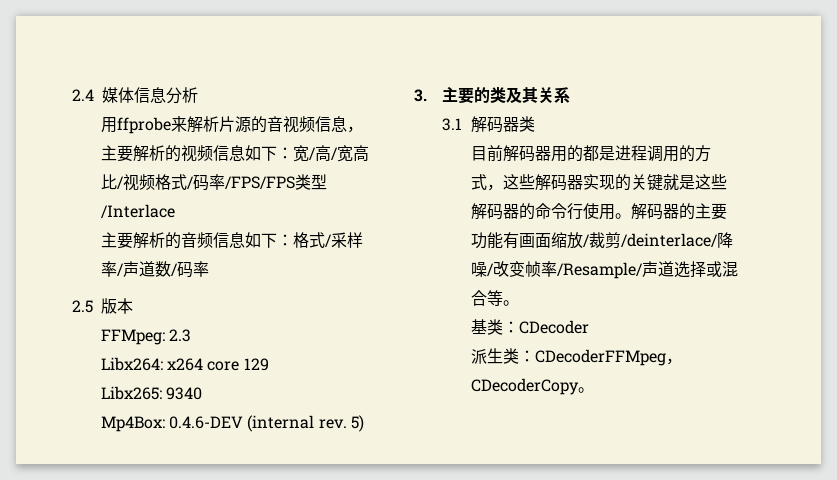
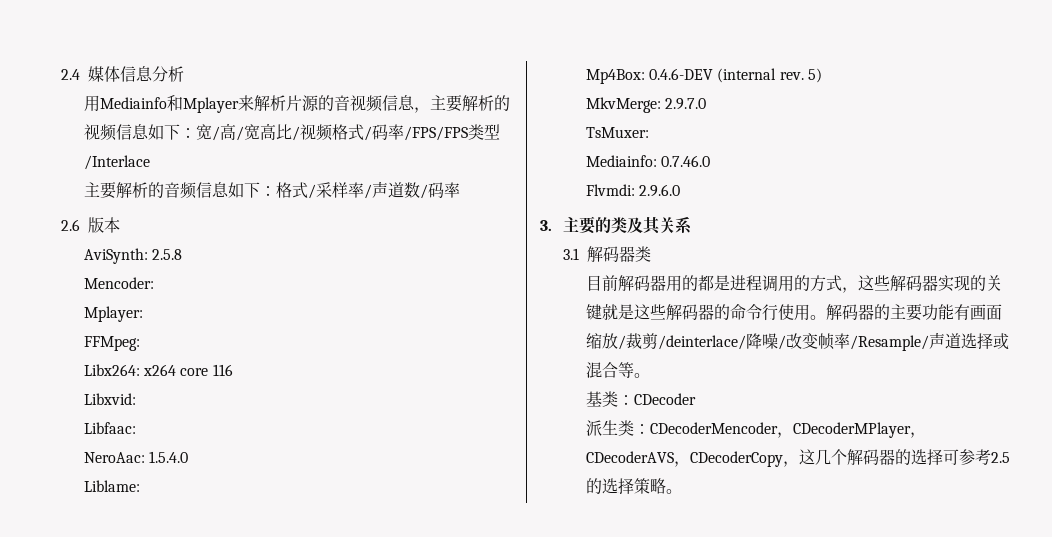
- 用ffprobe来解析片源的音视频信息，主要解析的视频信息如下：宽/高/宽高比/视频格式/码率/FPS/FPS类型/Interlace
+ 用Mediainfo和Mplayer来解析片源的音视频信息，主要解析的视频信息如下：宽/高/宽高比/视频格式/码率/FPS/FPS类型/Interlace
- 2.5版本
+ 2.6版本
+ AviSynth: 2.5.8
+ Mencoder:
+ Mplayer:
- FFMpeg: 2.3
+ FFMpeg:
- Libx264: x264 core 129
- Libx265: 9340
+ Libx264: x264 core 116
+ Libxvid:
+ Libfaac:
+ NeroAac: 1.5.4.0
+ Liblame:
+ MkvMerge: 2.9.7.0
+ TsMuxer:
+ Mediainfo: 0.7.46.0
+ Flvmdi: 2.9.6.0
- 派生类：CDecoderFFMpeg，CDecoderCopy。
+ 派生类：CDecoderMencoder，CDecoderMPlayer，CDecoderAVS，CDecoderCopy，这几个解码器的选择可参考2.5的选择策略。

